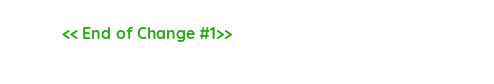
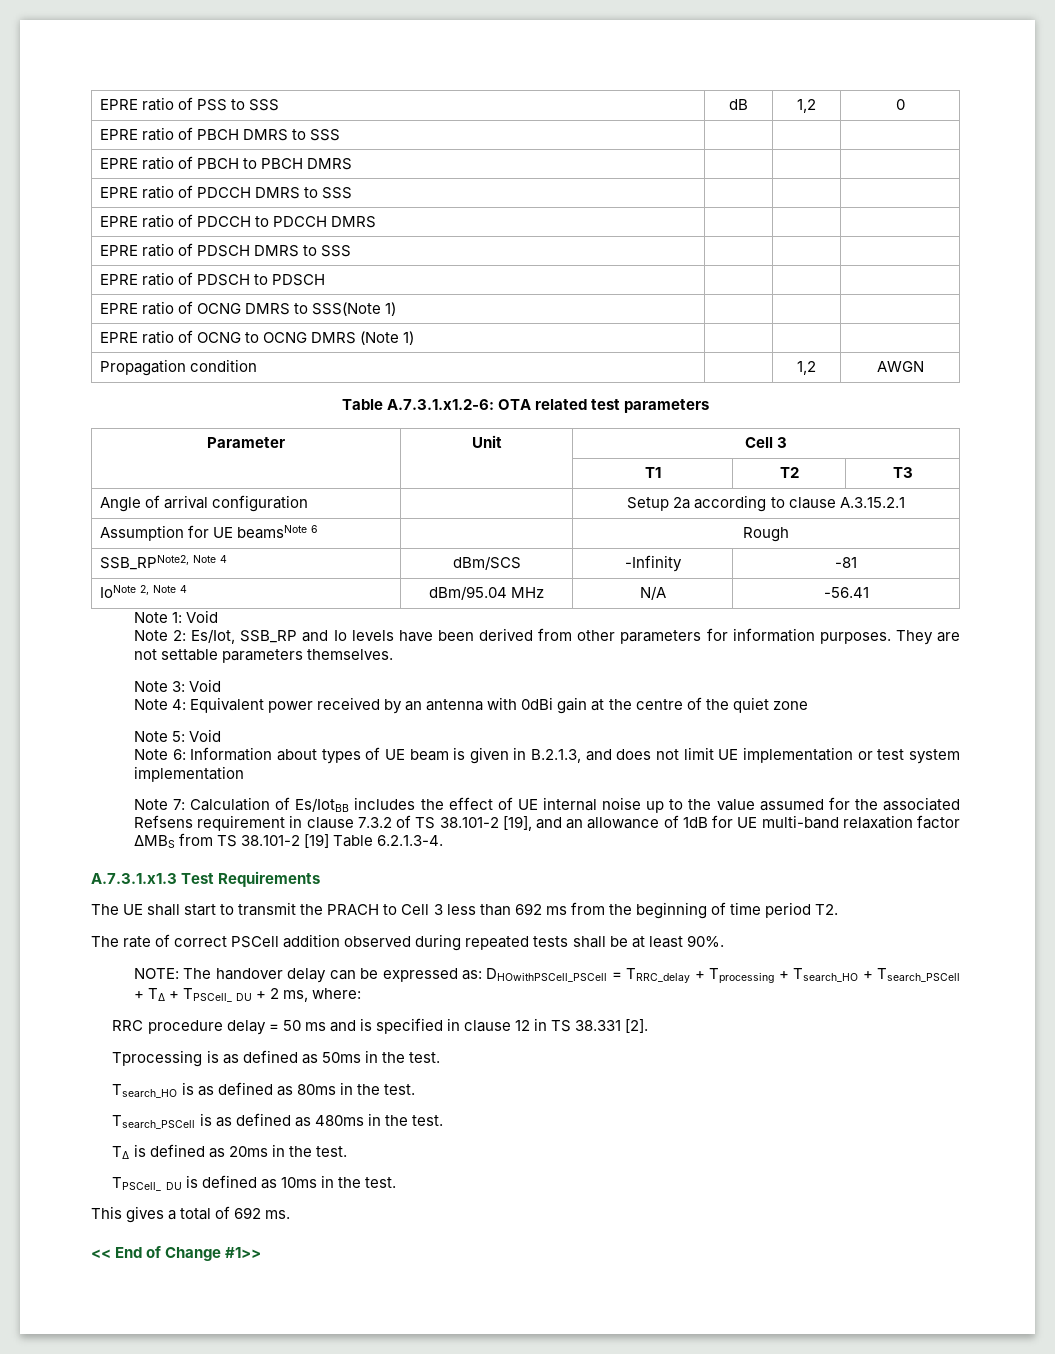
+ EPRE ratio of PSS to SSS | dB | 1,2 | 0
+ EPRE ratio of PBCH DMRS to SSS | | |
+ EPRE ratio of PBCH to PBCH DMRS | | |
+ EPRE ratio of PDCCH DMRS to SSS | | |
+ EPRE ratio of PDCCH to PDCCH DMRS | | |
+ EPRE ratio of PDSCH DMRS to SSS | | |
+ EPRE ratio of PDSCH to PDSCH | | |
+ EPRE ratio of OCNG DMRS to SSS(Note 1) | | |
+ EPRE ratio of OCNG to OCNG DMRS (Note 1) | | |
+ Propagation condition | | 1,2 | AWGN
+ Table A.7.3.1.x1.2-6: OTA related test parameters
+ Parameter | Unit | Cell 3
+ | | T1 | T2 | T3
+ Angle of arrival configuration | | Setup 2a according to clause A.3.15.2.1
+ Assumption for UE beamsNote 6 | | Rough
+ SSB_RPNote2, Note 4 | dBm/SCS | -Infinity | -81
+ IoNote 2, Note 4 | dBm/95.04 MHz | N/A | -56.41
+ Note 1: Void
+ Note 2: Es/Iot, SSB_RP and Io levels have been derived from other parameters for information purposes. They are not settable parameters themselves.
+ Note 3: Void
+ Note 4: Equivalent power received by an antenna with 0dBi gain at the centre of the quiet zone
+ Note 5: Void
+ Note 6: Information about types of UE beam is given in B.2.1.3, and does not limit UE implementation or test system implementation
+ Note 7: Calculation of Es/IotBB includes the effect of UE internal noise up to the value assumed for the associated Refsens requirement in clause 7.3.2 of TS 38.101-2 [19], and an allowance of 1dB for UE multi-band relaxation factor ΔMBS from TS 38.101-2 [19] Table 6.2.1.3-4.
+ A.7.3.1.x1.3 Test Requirements
+ The UE shall start to transmit the PRACH to Cell 3 less than 692 ms from the beginning of time period T2.
+ The rate of correct PSCell addition observed during repeated tests shall be at least 90%.
+ NOTE: The handover delay can be expressed as: DHOwithPSCell_PSCell = TRRC_delay + Tprocessing + Tsearch_HO + Tsearch_PSCell + T∆ + TPSCell_ DU + 2 ms, where:
+ RRC procedure delay = 50 ms and is specified in clause 12 in TS 38.331 [2].
+ Tprocessing is as defined as 50ms in the test.
+ Tsearch_HO is as defined as 80ms in the test.
+ Tsearch_PSCell is as defined as 480ms in the test.
+ T∆ is defined as 20ms in the test.
+ TPSCell_ DU is defined as 10ms in the test.
+ This gives a total of 692 ms.

